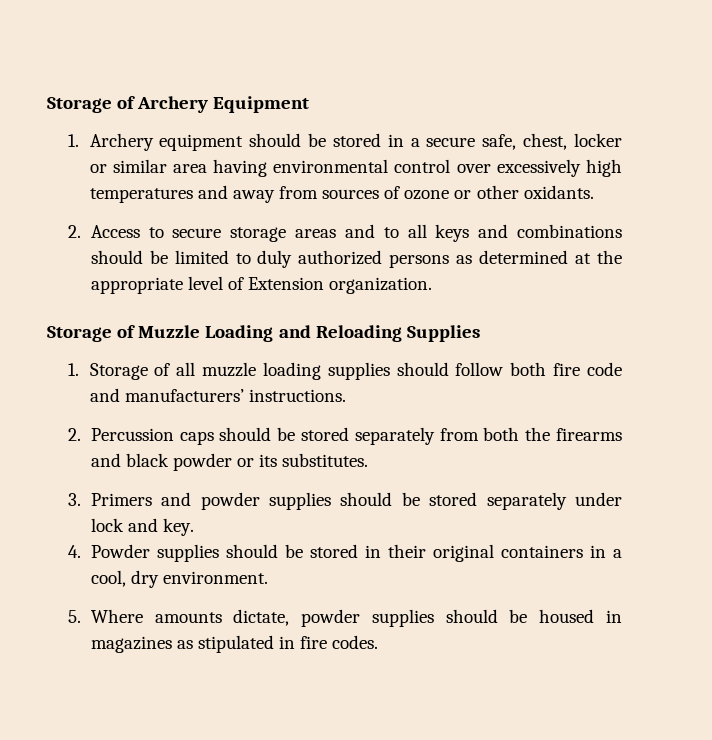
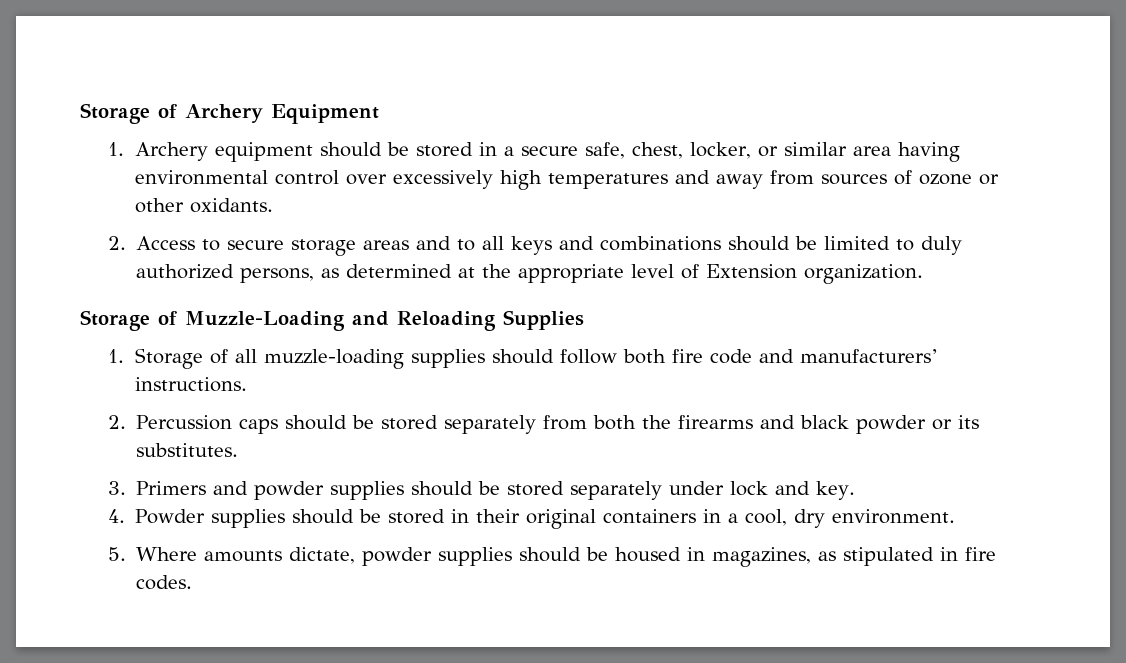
- 1. Archery equipment should be stored in a secure safe, chest, locker or similar area having environmental control over excessively high temperatures and away from sources of ozone or other oxidants.
+ 1. Archery equipment should be stored in a secure safe, chest, locker, or similar area having environmental control over excessively high temperatures and away from sources of ozone or other oxidants.
- 2. Access to secure storage areas and to all keys and combinations should be limited to duly authorized persons as determined at the appropriate level of Extension organization.
+ 2. Access to secure storage areas and to all keys and combinations should be limited to duly authorized persons, as determined at the appropriate level of Extension organization.
- Storage of Muzzle Loading and Reloading Supplies
+ Storage of Muzzle-Loading and Reloading Supplies
- 1. Storage of all muzzle loading supplies should follow both fire code and manufacturers’ instructions.
+ 1. Storage of all muzzle-loading supplies should follow both fire code and manufacturers’ instructions.
- 5. Where amounts dictate, powder supplies should be housed in magazines as stipulated in fire codes.
+ 5. Where amounts dictate, powder supplies should be housed in magazines, as stipulated in fire codes.

